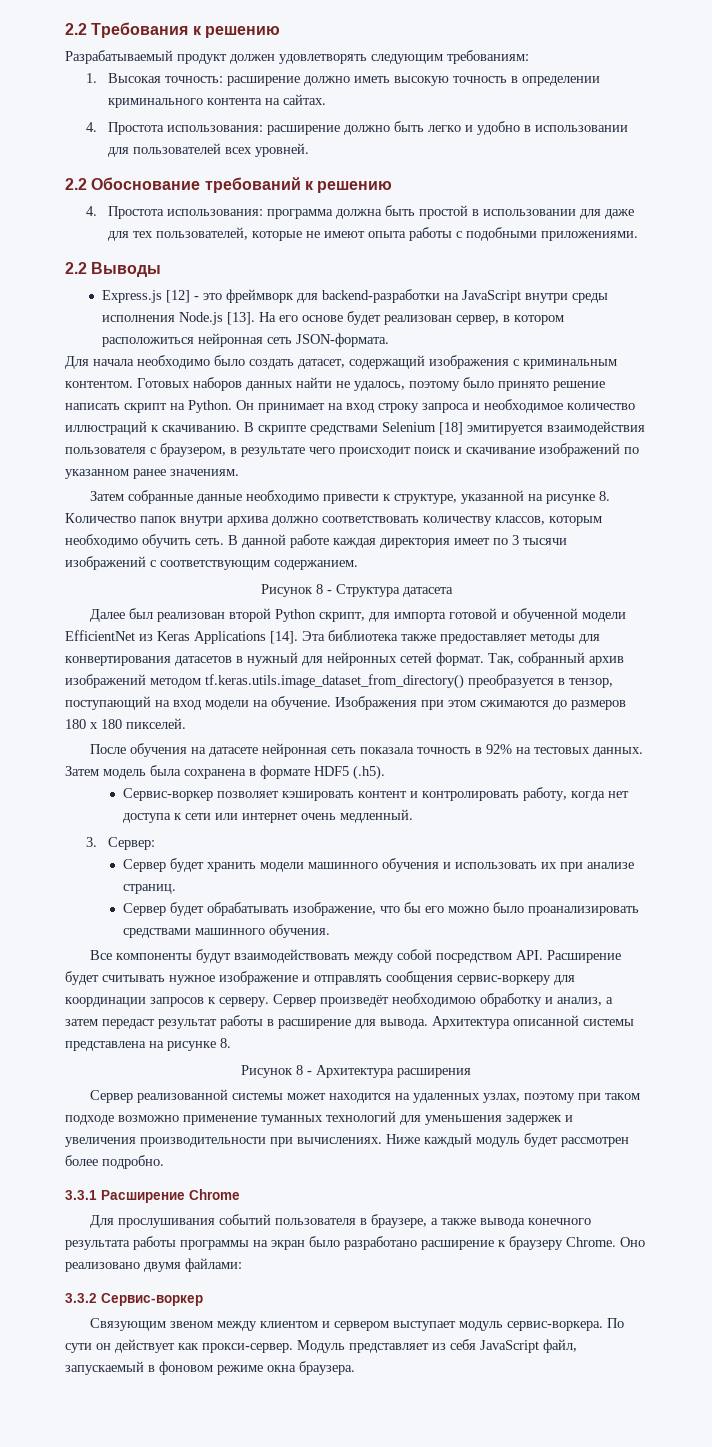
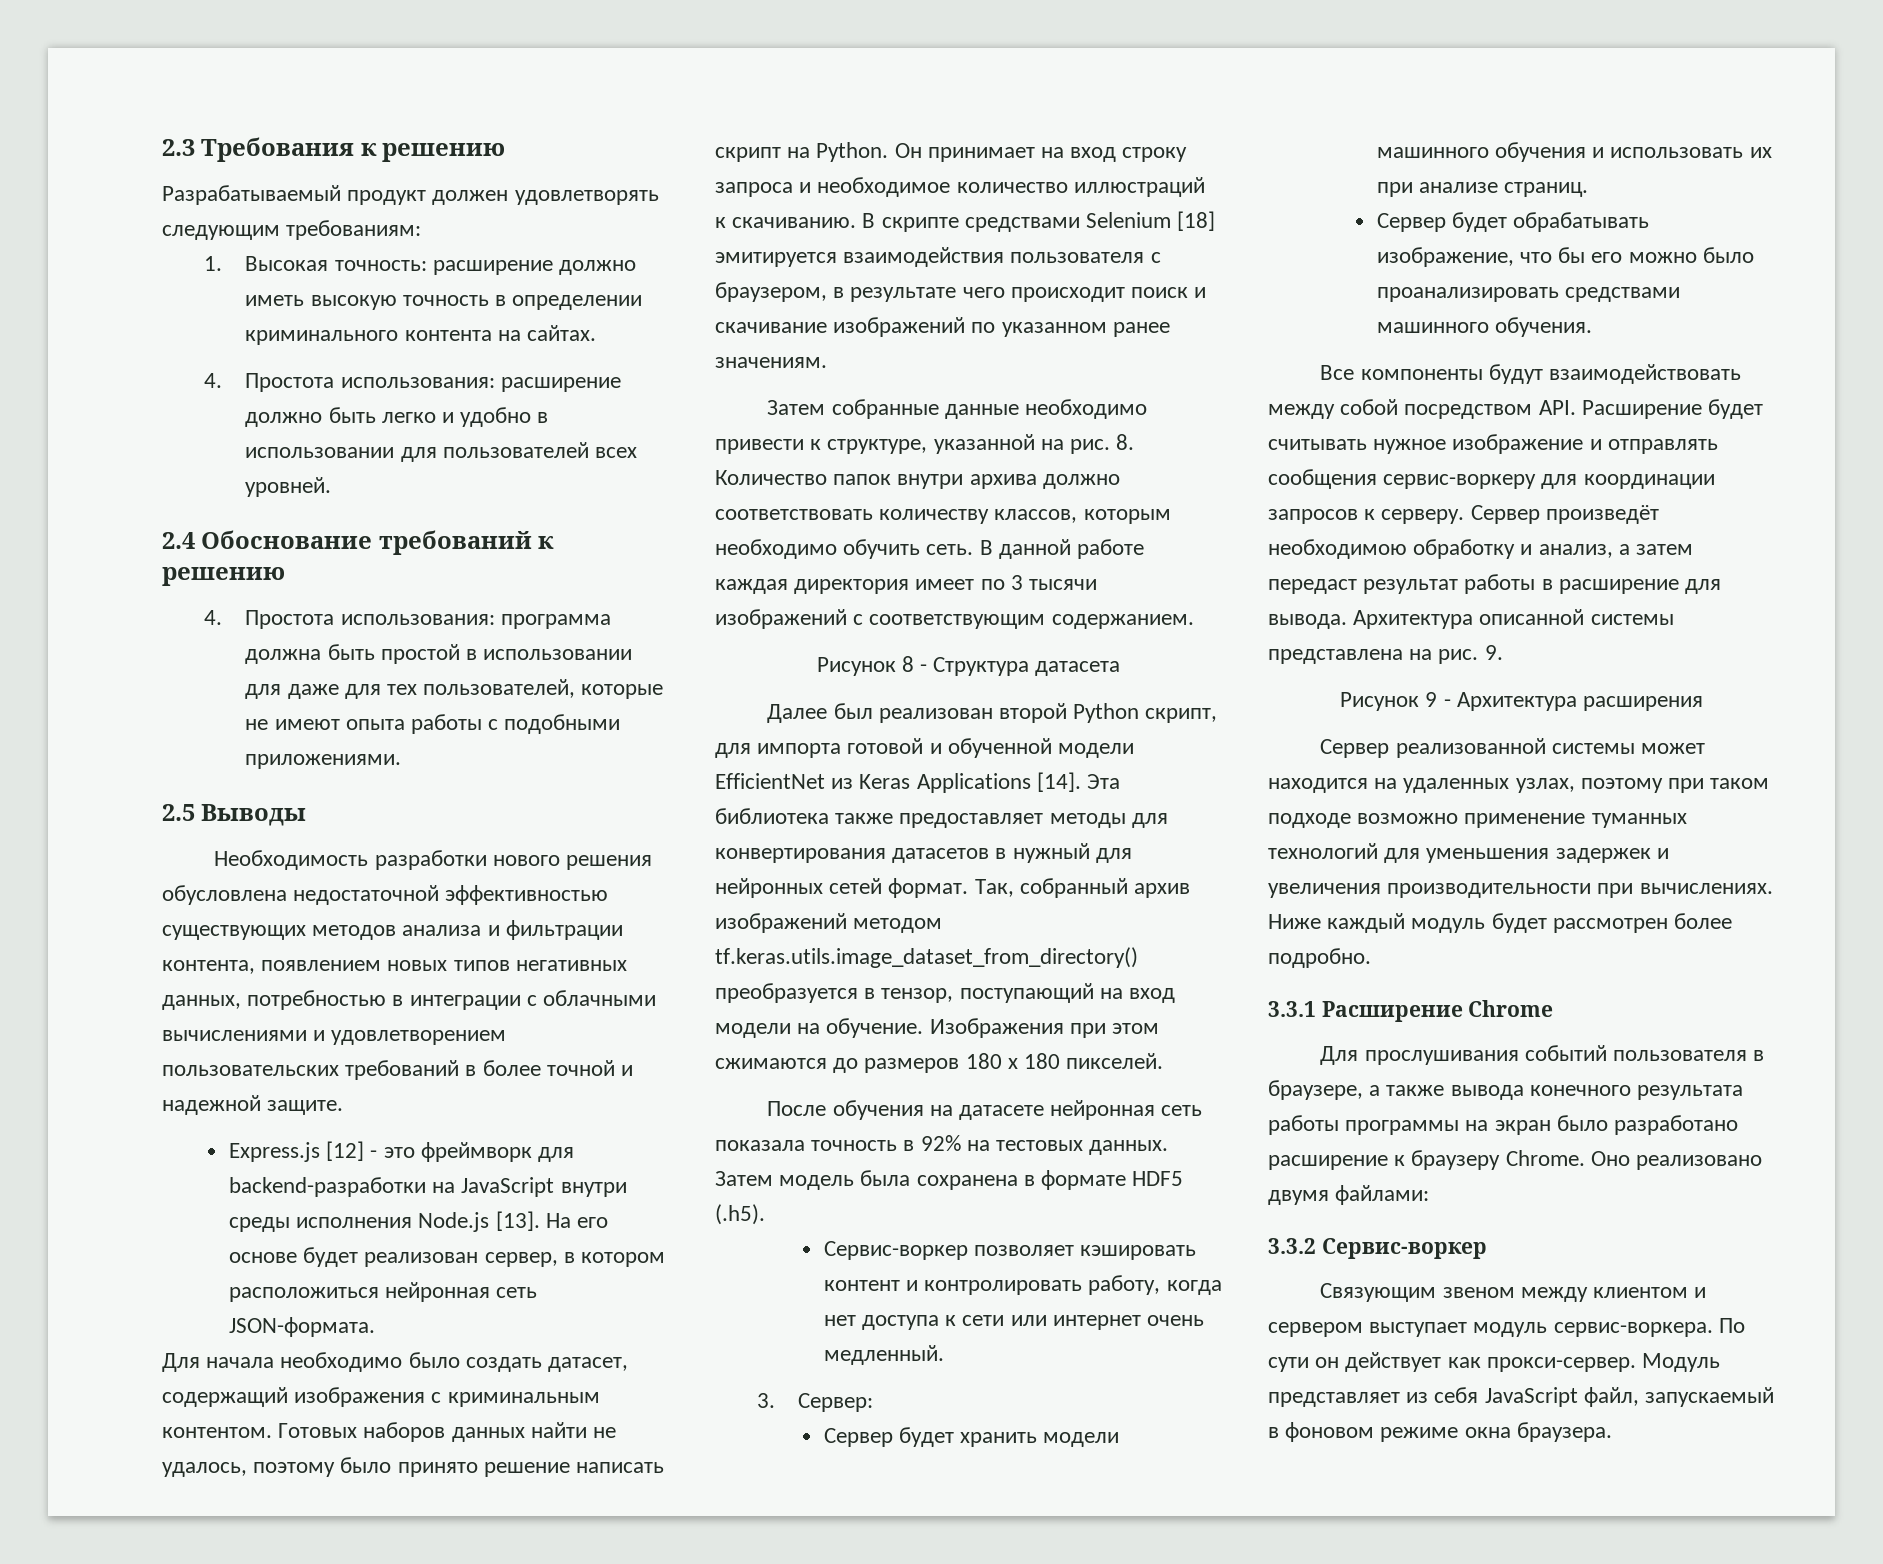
- 2.2 Требования к решению
+ 2.3 Требования к решению
- 2.2 Обоснование требований к решению
+ 2.4 Обоснование требований к решению
- 2.2 Выводы
+ 2.5 Выводы
+ Необходимость разработки нового решения обусловлена недостаточной эффективностью существующих методов анализа и фильтрации контента, появлением новых типов негативных данных, потребностью в интеграции с облачными вычислениями и удовлетворением пользовательских требований в более точной и надежной защите.
- Затем собранные данные необходимо привести к структуре, указанной на рисунке 8. Количество папок внутри архива должно соответствовать количеству классов, которым необходимо обучить сеть.
+ Затем собранные данные необходимо привести к структуре, указанной на рис. 8. Количество папок внутри архива должно соответствовать количеству классов, которым необходимо обучить сеть.
- Архитектура описанной системы представлена на рисунке 8.
- Рисунок 8 - Архитектура расширения
+ Архитектура описанной системы представлена на рис. 9.
+ Рисунок 9 - Архитектура расширения

